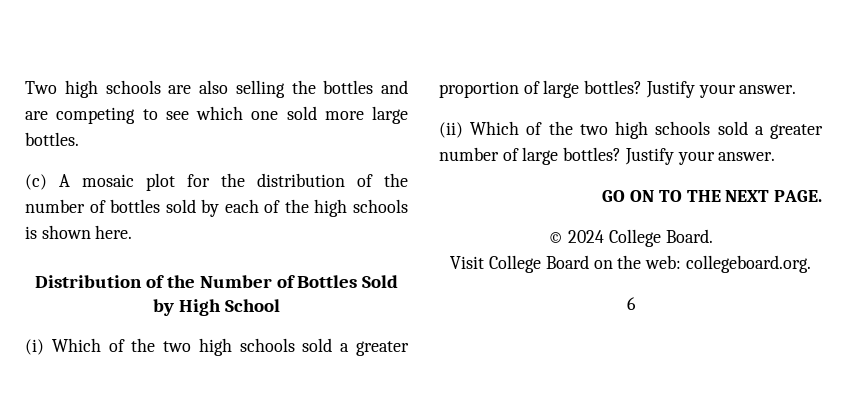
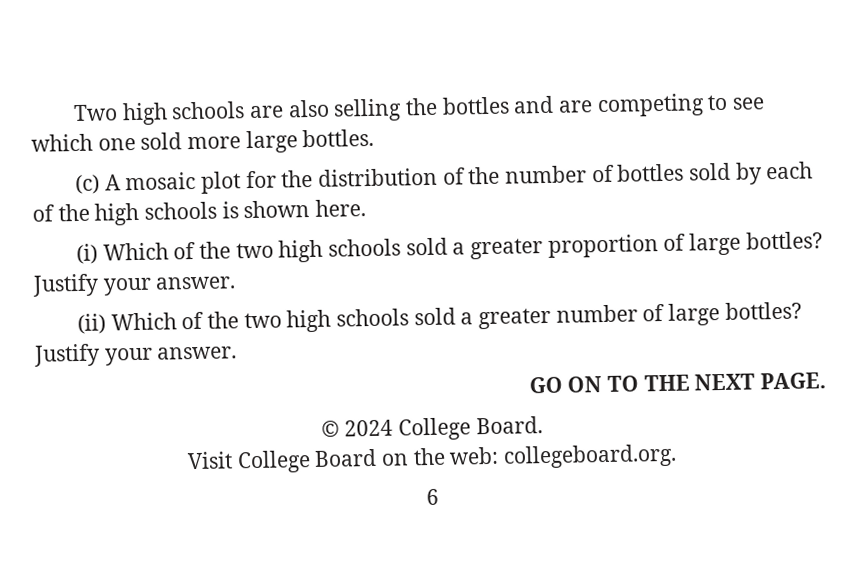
- Distribution of the Number of Bottles Sold by High School

